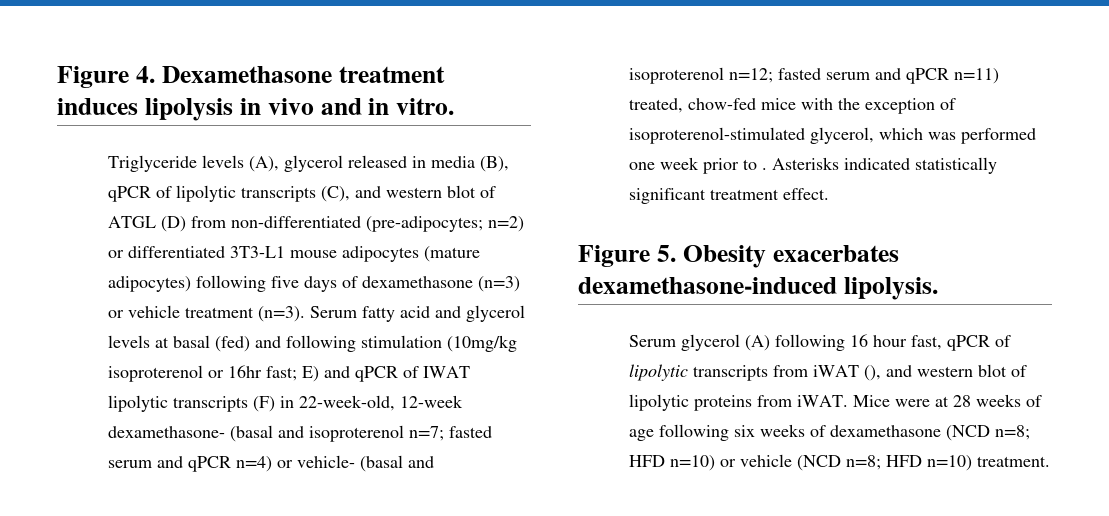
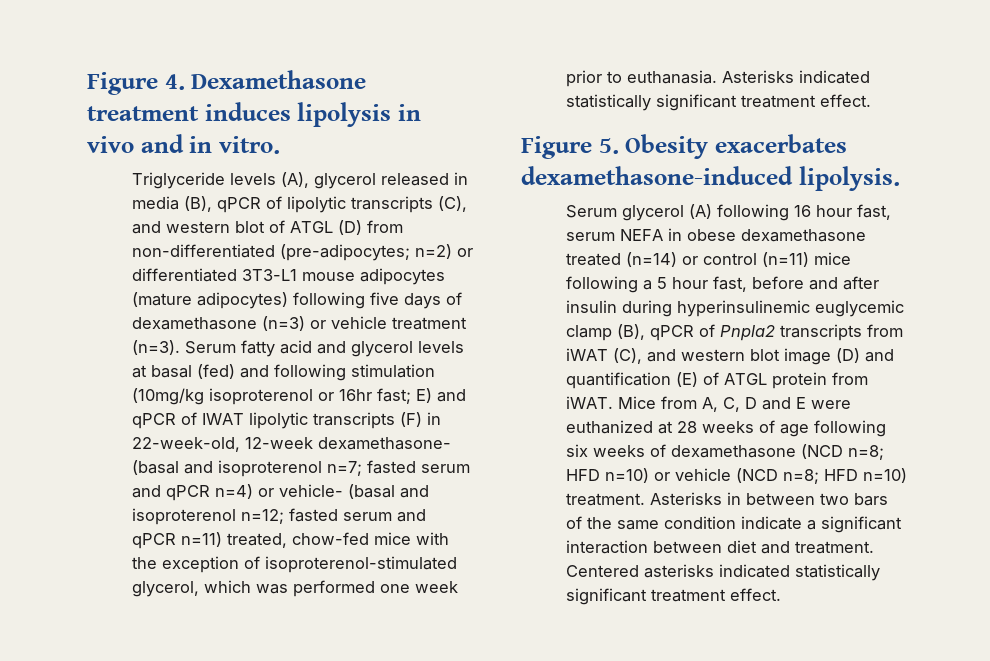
- fasted serum and qPCR n=11) treated, chow-fed mice with the exception of isoproterenol-stimulated glycerol, which was performed one week prior to .
+ fasted serum and qPCR n=11) treated, chow-fed mice with the exception of isoproterenol-stimulated glycerol, which was performed one week prior to euthanasia.
- Serum glycerol (A) following 16 hour fast, qPCR of lipolytic transcripts from iWAT (), and western blot of lipolytic proteins from iWAT. Mice were at 28 weeks of age following six weeks of dexamethasone (NCD n=8; HFD n=10) or vehicle (NCD n=8; HFD n=10) treatment.
+ Serum glycerol (A) following 16 hour fast, serum NEFA in obese dexamethasone treated (n=14) or control (n=11) mice following a 5 hour fast, before and after insulin during hyperinsulinemic euglycemic clamp (B), qPCR of Pnpla2 transcripts from iWAT (C), and western blot image (D) and quantification (E) of ATGL protein from iWAT. Mice from A, C, D and E were euthanized at 28 weeks of age following six weeks of dexamethasone (NCD n=8; HFD n=10) or vehicle (NCD n=8; HFD n=10) treatment.
+ Asterisks in between two bars of the same condition indicate a significant interaction between diet and treatment. Centered asterisks indicated statistically significant treatment effect.

